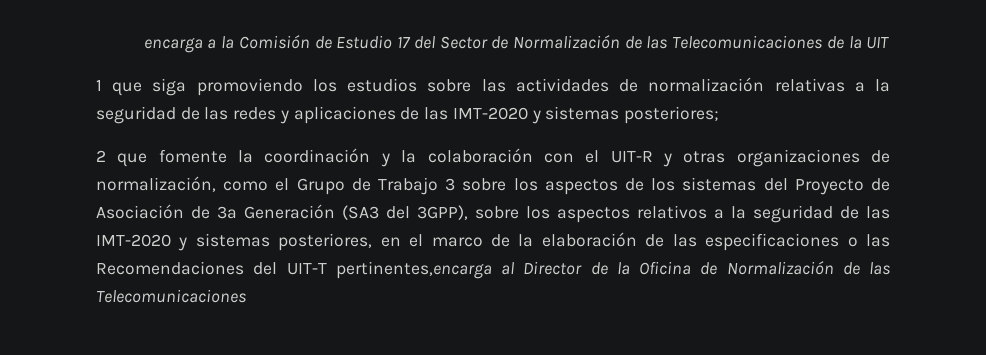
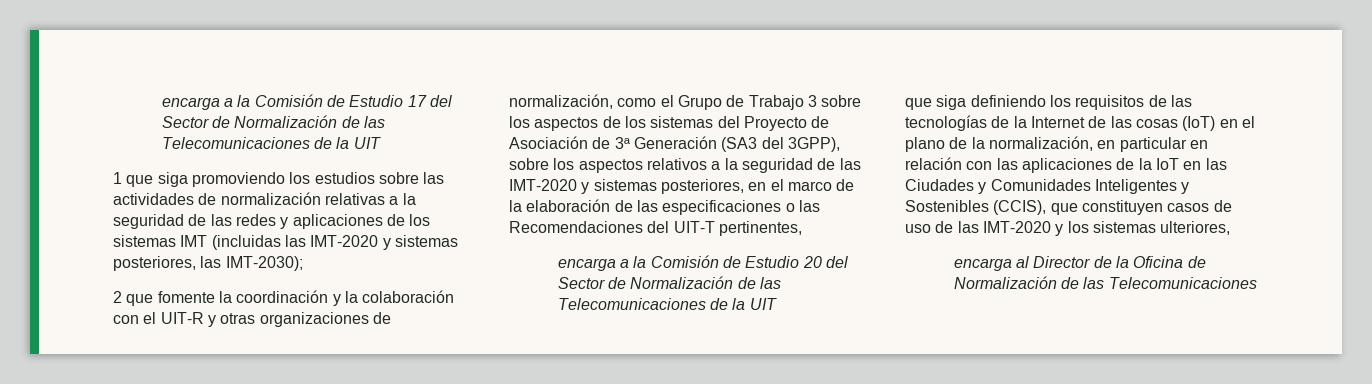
- 1 que siga promoviendo los estudios sobre las actividades de normalización relativas a la seguridad de las redes y aplicaciones de las IMT-2020 y sistemas posteriores;
+ 1 que siga promoviendo los estudios sobre las actividades de normalización relativas a la seguridad de las redes y aplicaciones de los sistemas IMT (incluidas las IMT-2020 y sistemas posteriores, las IMT-2030);
- 2 que fomente la coordinación y la colaboración con el UIT-R y otras organizaciones de normalización, como el Grupo de Trabajo 3 sobre los aspectos de los sistemas del Proyecto de Asociación de 3ª Generación (SA3 del 3GPP), sobre los aspectos relativos a la seguridad de las IMT-2020 y sistemas posteriores, en el marco de la elaboración de las especificaciones o las Recomendaciones del UIT-T pertinentes,encarga al Director de la Oficina de Normalización de las Telecomunicaciones
+ 2 que fomente la coordinación y la colaboración con el UIT-R y otras organizaciones de normalización, como el Grupo de Trabajo 3 sobre los aspectos de los sistemas del Proyecto de Asociación de 3ª Generación (SA3 del 3GPP), sobre los aspectos relativos a la seguridad de las IMT-2020 y sistemas posteriores, en el marco de la elaboración de las especificaciones o las Recomendaciones del UIT-T pertinentes,
+ encarga a la Comisión de Estudio 20 del Sector de Normalización de las Telecomunicaciones de la UIT
+ que siga definiendo los requisitos de las tecnologías de la Internet de las cosas (IoT) en el plano de la normalización, en particular en relación con las aplicaciones de la IoT en las Ciudades y Comunidades Inteligentes y Sostenibles (CCIS), que constituyen casos de uso de las IMT-2020 y los sistemas ulteriores,
+ encarga al Director de la Oficina de Normalización de las Telecomunicaciones

